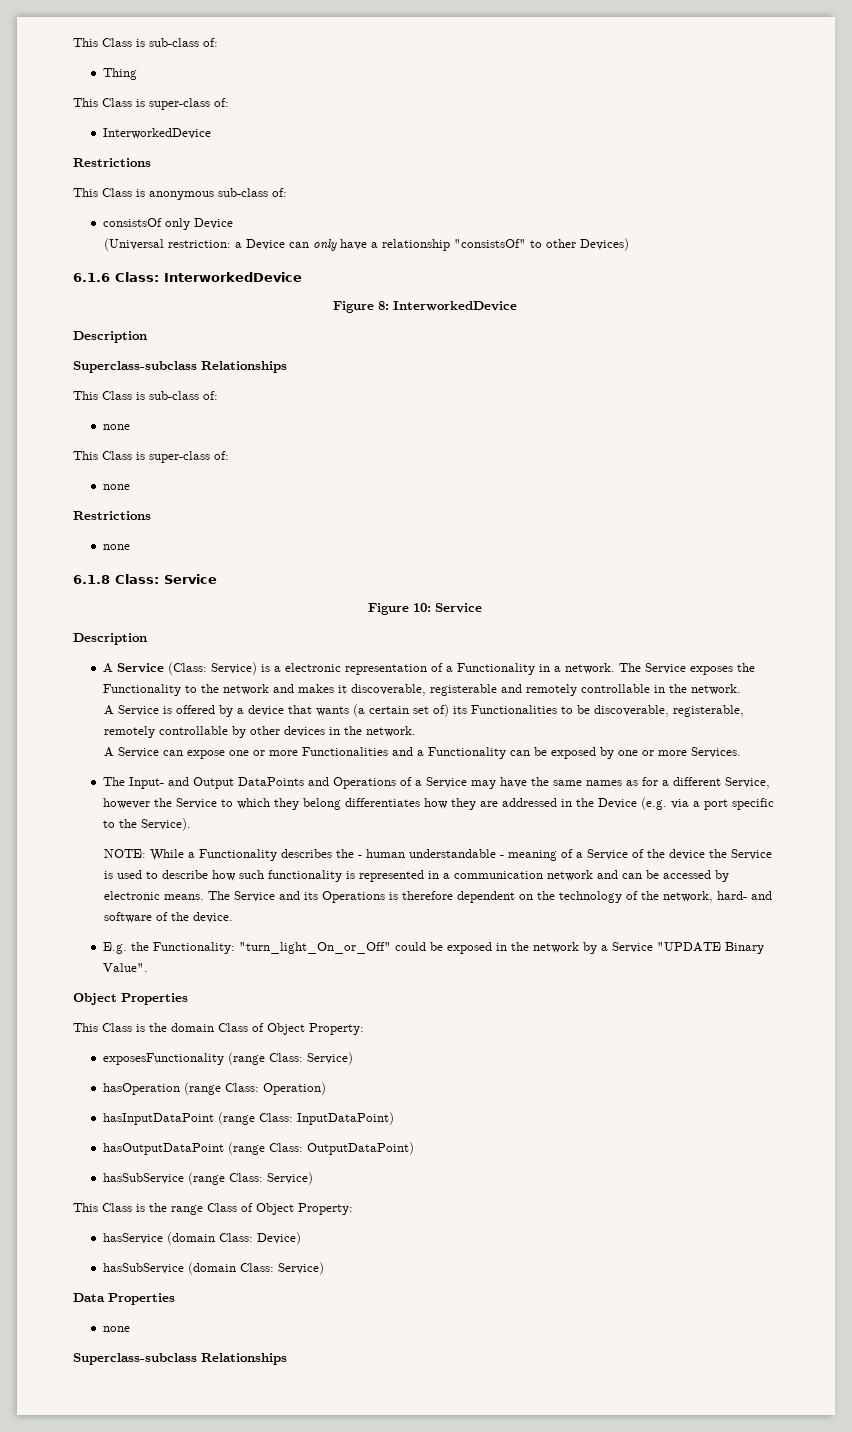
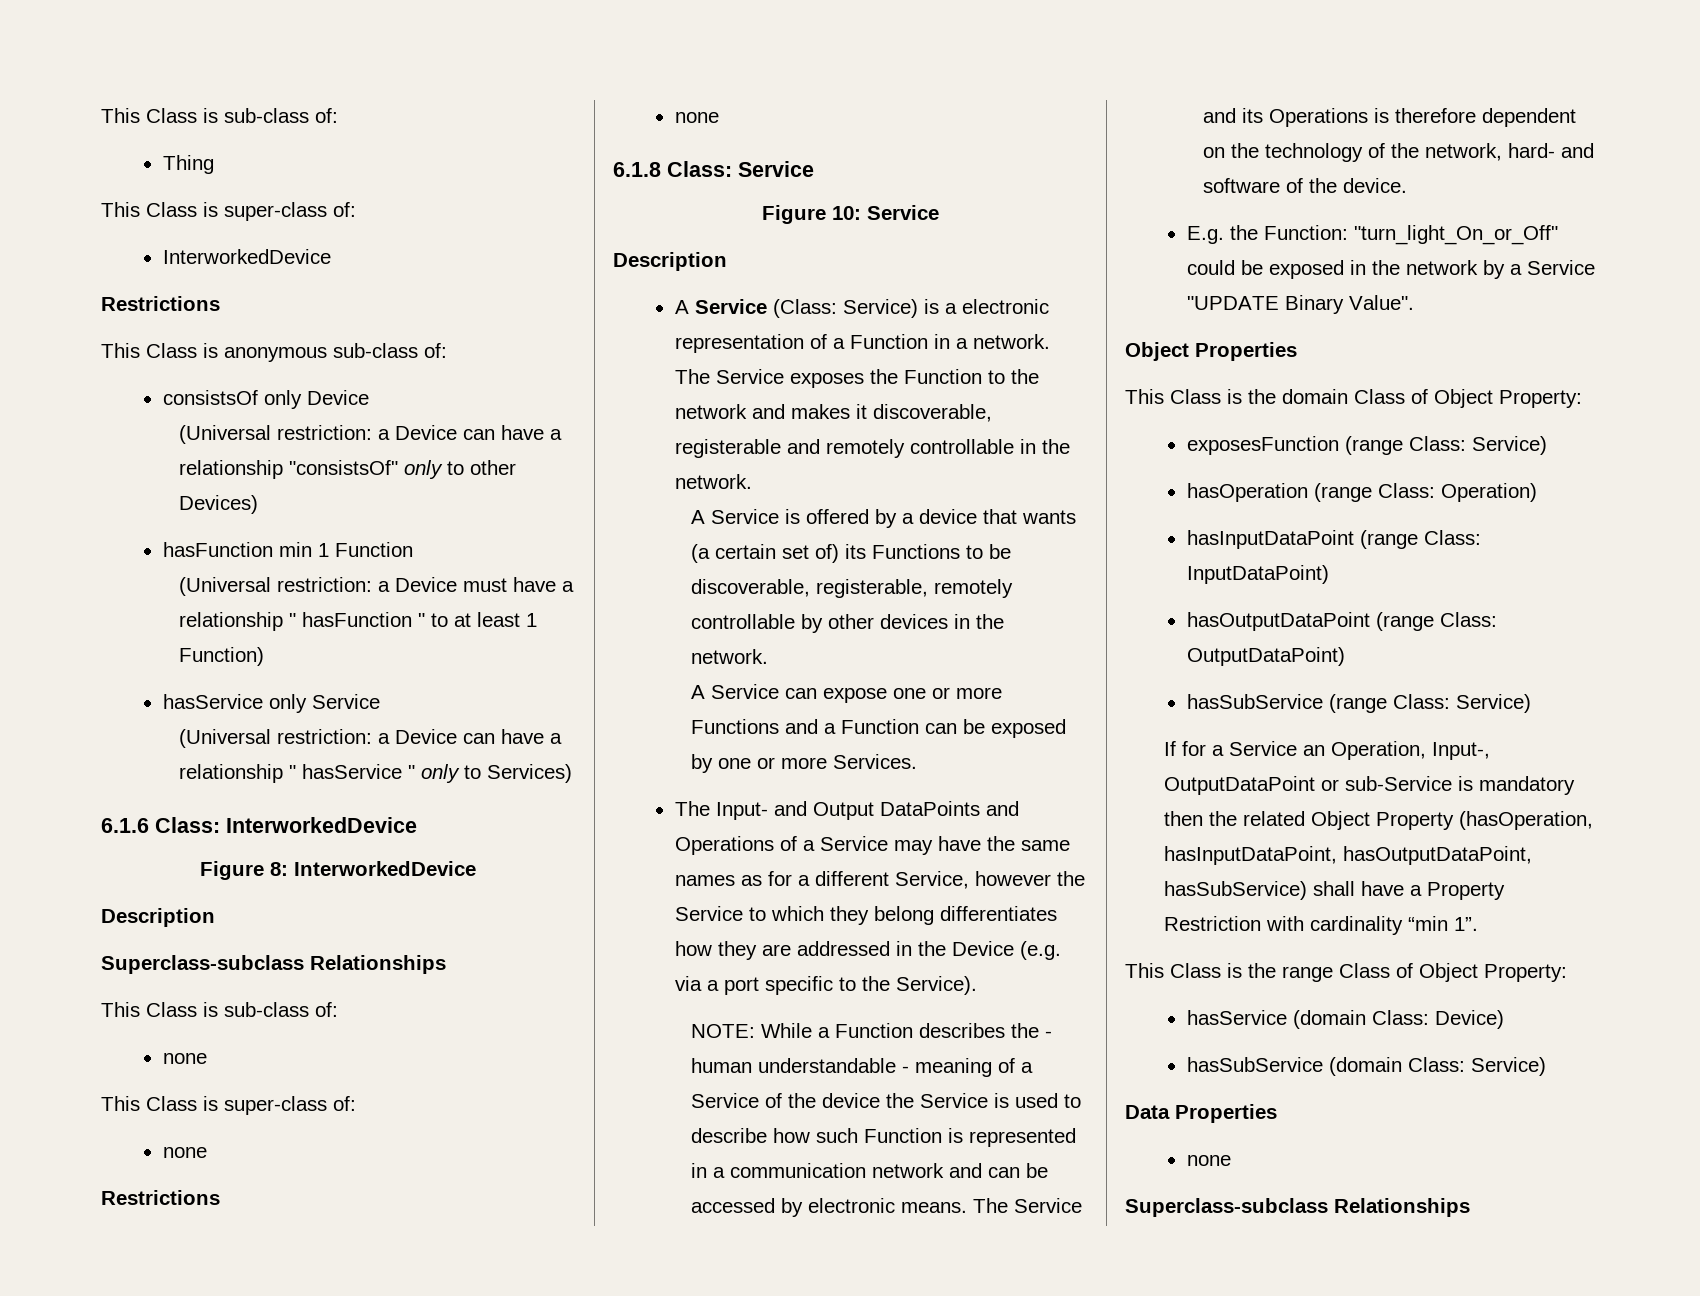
- (Universal restriction: a Device can only have a relationship "consistsOf" to other Devices)
+ (Universal restriction: a Device can have a relationship "consistsOf" only to other Devices)
+ hasFunction min 1 Function
+ (Universal restriction: a Device must have a relationship " hasFunction " to at least 1 Function)
+ hasService only Service
+ (Universal restriction: a Device can have a relationship " hasService " only to Services)
- A Service (Class: Service) is a electronic representation of a Functionality in a network.
+ A Service (Class: Service) is a electronic representation of a Function in a network.
- The Service exposes the Functionality to the network and makes it discoverable, registerable and remotely controllable in the network.
+ The Service exposes the Function to the network and makes it discoverable, registerable and remotely controllable in the network.
- A Service is offered by a device that wants (a certain set of) its Functionalities to be discoverable, registerable, remotely controllable by other devices in the network.
+ A Service is offered by a device that wants (a certain set of) its Functions to be discoverable, registerable, remotely controllable by other devices in the network.
- A Service can expose one or more Functionalities and a Functionality can be exposed by one or more Services.
+ A Service can expose one or more Functions and a Function can be exposed by one or more Services.
- NOTE: While a Functionality describes the - human understandable - meaning of a Service of the device the Service is used to describe how such functionality is represented in a communication network and can be accessed by electronic means.
+ NOTE: While a Function describes the - human understandable - meaning of a Service of the device the Service is used to describe how such Function is represented in a communication network and can be accessed by electronic means.
- E.g. the Functionality: "turn_light_On_or_Off" could be exposed in the network by a Service "UPDATE Binary Value".
+ E.g. the Function: "turn_light_On_or_Off" could be exposed in the network by a Service "UPDATE Binary Value".
- exposesFunctionality (range Class: Service)
+ exposesFunction (range Class: Service)
+ If for a Service an Operation, Input-, OutputDataPoint or sub-Service is mandatory then the related Object Property (hasOperation, hasInputDataPoint, hasOutputDataPoint, hasSubService) shall have a Property Restriction with cardinality “min 1”.

